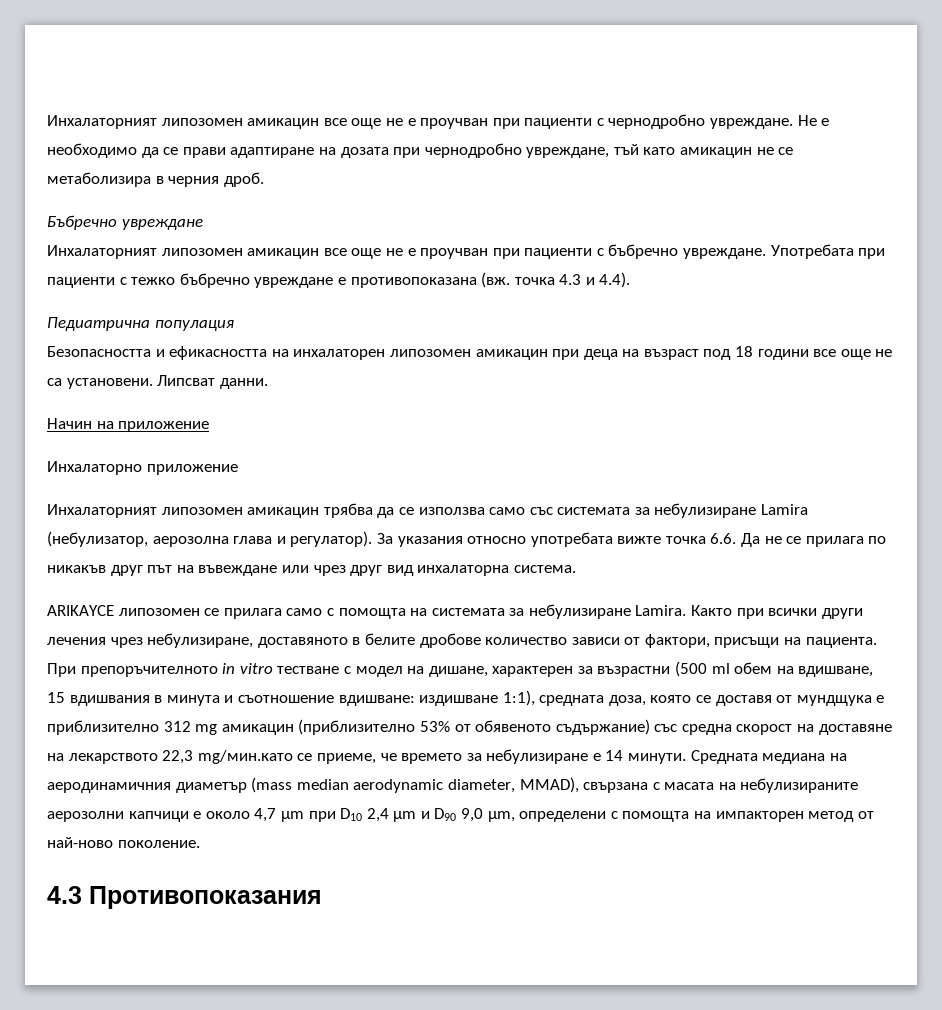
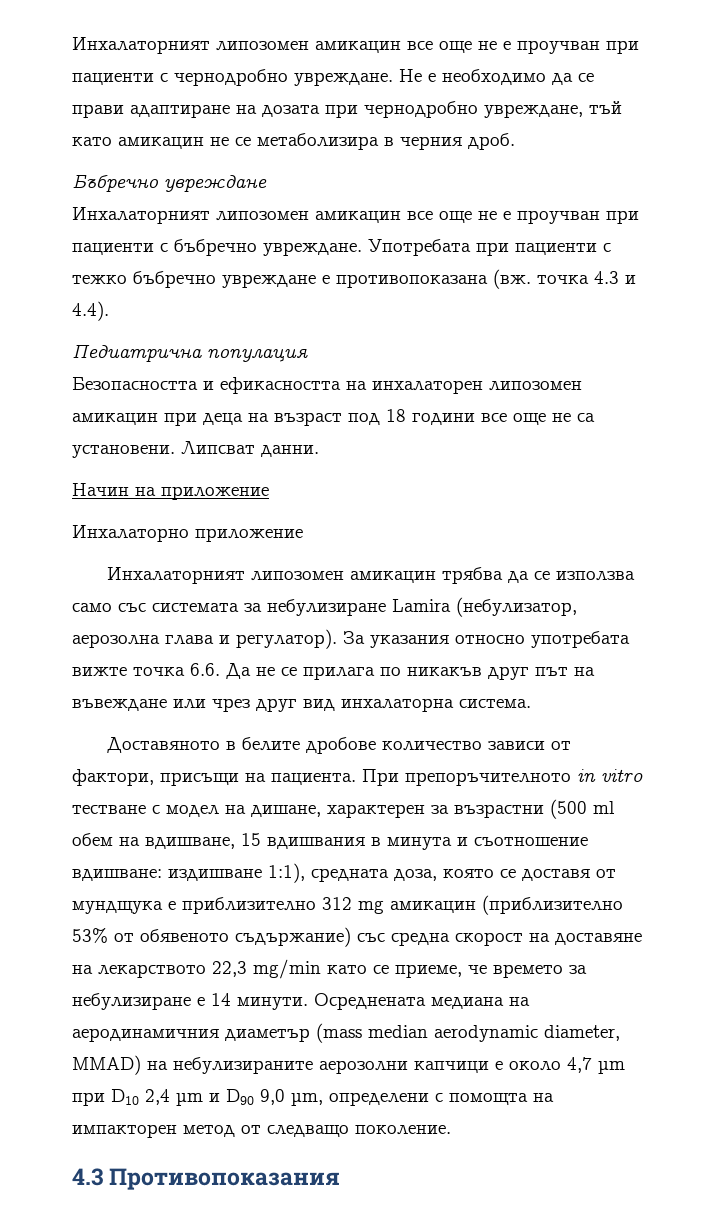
- ARIKAYCE липозомен се прилага само с помощта на системата за небулизиране Lamira. Както при всички други лечения чрез небулизиране, доставяното в белите дробове количество зависи от фактори, присъщи на пациента.
+ Доставяното в белите дробове количество зависи от фактори, присъщи на пациента.
- При препоръчителното in vitro тестване с модел на дишане, характерен за възрастни (500 ml обем на вдишване, 15 вдишвания в минута и съотношение вдишване: издишване 1:1), средната доза, която се доставя от мундщука е приблизително 312 mg амикацин (приблизително 53% от обявеното съдържание) със средна скорост на доставяне на лекарството 22,3 mg/мин.като се приеме, че времето за небулизиране е 14 минути.
+ При препоръчителното in vitro тестване с модел на дишане, характерен за възрастни (500 ml обем на вдишване, 15 вдишвания в минута и съотношение вдишване: издишване 1:1), средната доза, която се доставя от мундщука е приблизително 312 mg амикацин (приблизително 53% от обявеното съдържание) със средна скорост на доставяне на лекарството 22,3 mg/min като се приеме, че времето за небулизиране е 14 минути.
- Средната медиана на аеродинамичния диаметър (mass median aerodynamic diameter, MMAD), свързана с масата на небулизираните аерозолни капчици е около 4,7 µm при D10 2,4 µm и D90 9,0 µm, определени с помощта на импакторен метод от най-ново поколение.
+ Осреднената медиана на аеродинамичния диаметър (mass median aerodynamic diameter, MMAD) на небулизираните аерозолни капчици е около 4,7 µm при D10 2,4 µm и D90 9,0 µm, определени с помощта на импакторен метод от следващо поколение.

